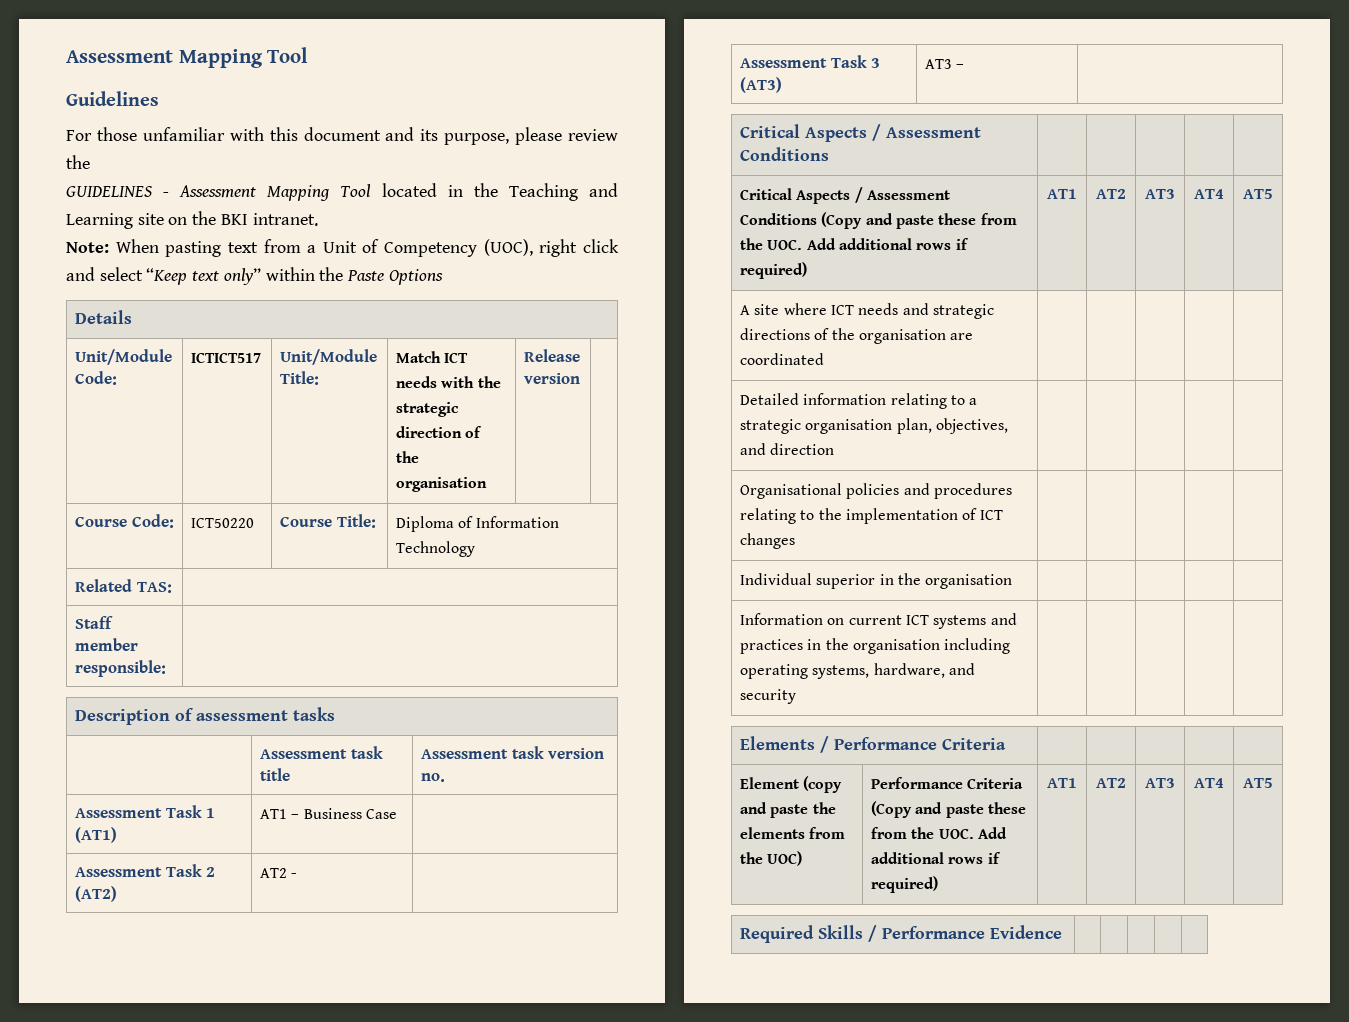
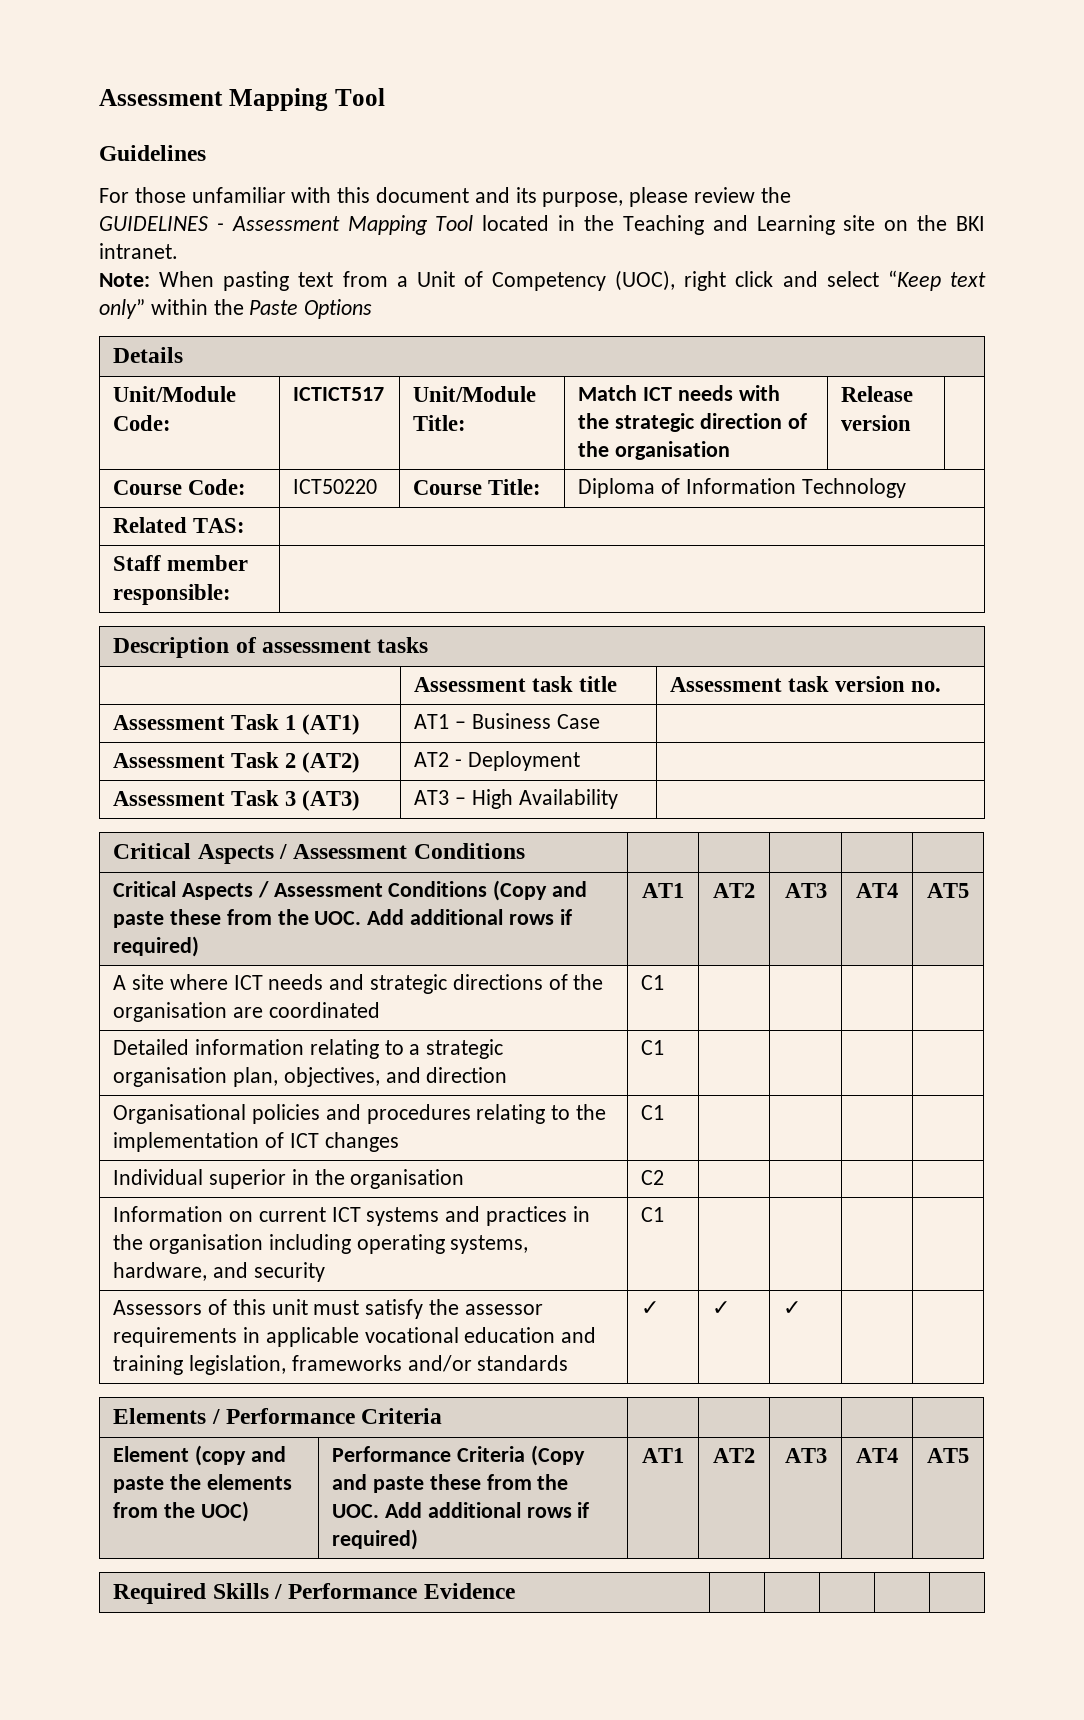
- Assessment Task 2 (AT2) | AT2 - |
+ Assessment Task 2 (AT2) | AT2 - Deployment |
- Assessment Task 3 (AT3) | AT3 – |
+ Assessment Task 3 (AT3) | AT3 – High Availability |
- A site where ICT needs and strategic directions of the organisation are coordinated | | | | |
+ A site where ICT needs and strategic directions of the organisation are coordinated | C1 | | | |
- Detailed information relating to a strategic organisation plan, objectives, and direction | | | | |
+ Detailed information relating to a strategic organisation plan, objectives, and direction | C1 | | | |
- Organisational policies and procedures relating to the implementation of ICT changes | | | | |
+ Organisational policies and procedures relating to the implementation of ICT changes | C1 | | | |
- Individual superior in the organisation | | | | |
+ Individual superior in the organisation | C2 | | | |
- Information on current ICT systems and practices in the organisation including operating systems, hardware, and security | | | | |
+ Information on current ICT systems and practices in the organisation including operating systems, hardware, and security | C1 | | | |
+ Assessors of this unit must satisfy the assessor requirements in applicable vocational education and training legislation, frameworks and/or standards | ✓ | ✓ | ✓ | |

